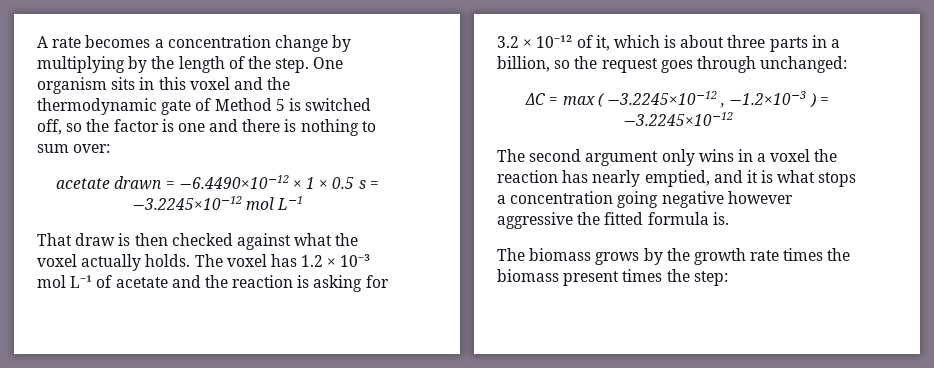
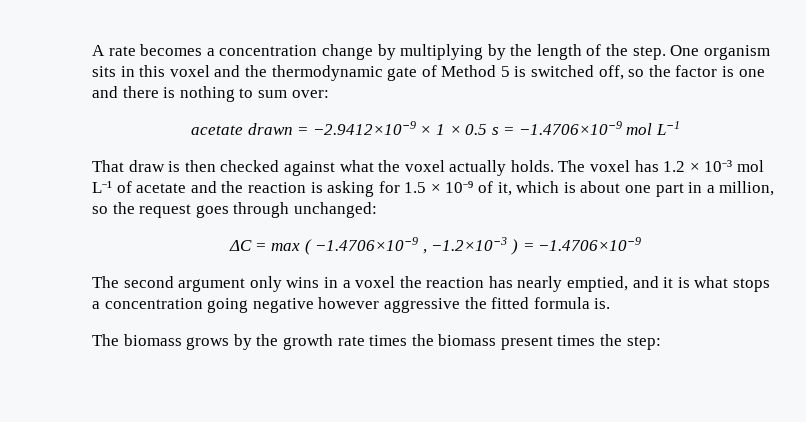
- acetate drawn = −6.4490×10−12 × 1 × 0.5 s = −3.2245×10−12 mol L−1
+ acetate drawn = −2.9412×10−9 × 1 × 0.5 s = −1.4706×10−9 mol L−1
- The voxel has 1.2 × 10⁻³ mol L⁻¹ of acetate and the reaction is asking for 3.2 × 10⁻¹² of it, which is about three parts in a billion, so the request goes through unchanged:
+ The voxel has 1.2 × 10⁻³ mol L⁻¹ of acetate and the reaction is asking for 1.5 × 10⁻⁹ of it, which is about one part in a million, so the request goes through unchanged:
- ΔC = max ( −3.2245×10−12 , −1.2×10−3 ) = −3.2245×10−12
+ ΔC = max ( −1.4706×10−9 , −1.2×10−3 ) = −1.4706×10−9

